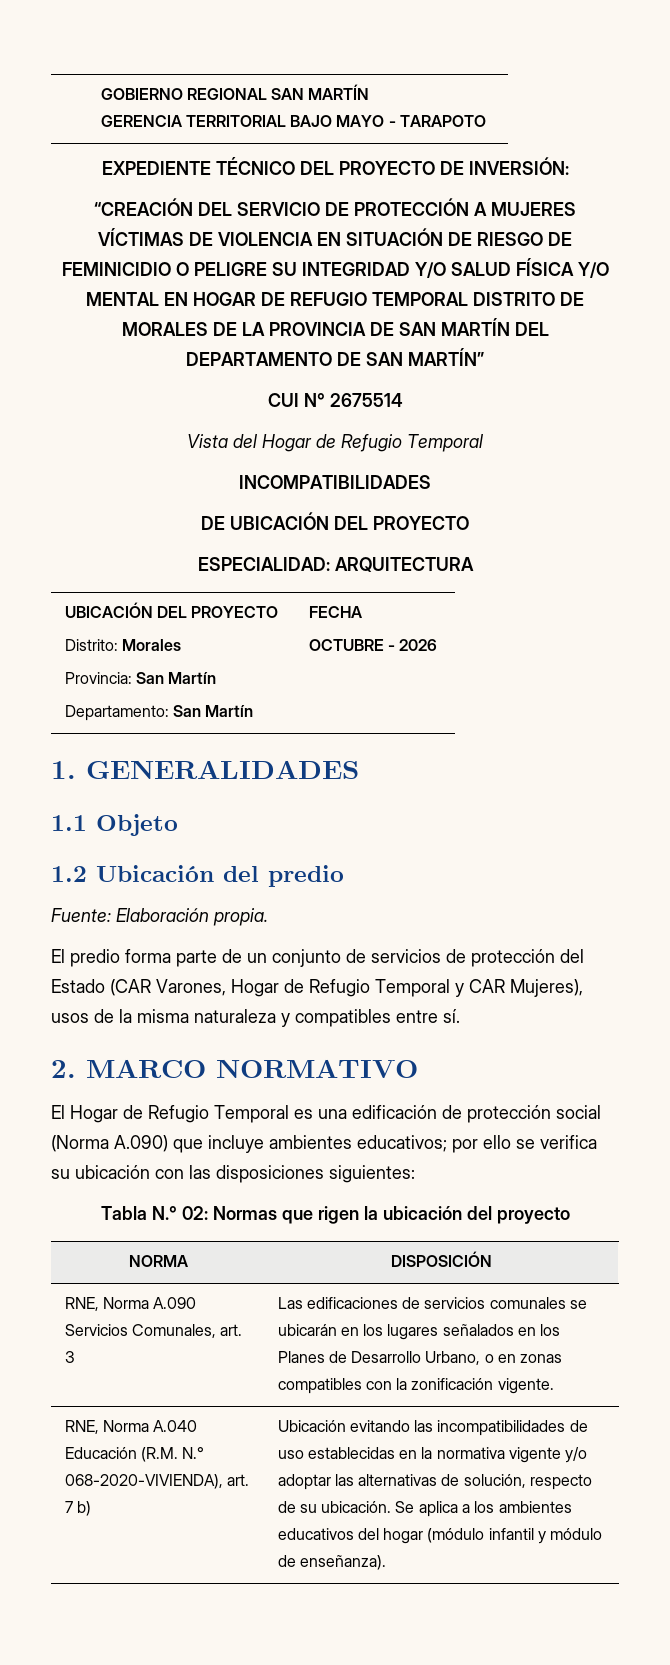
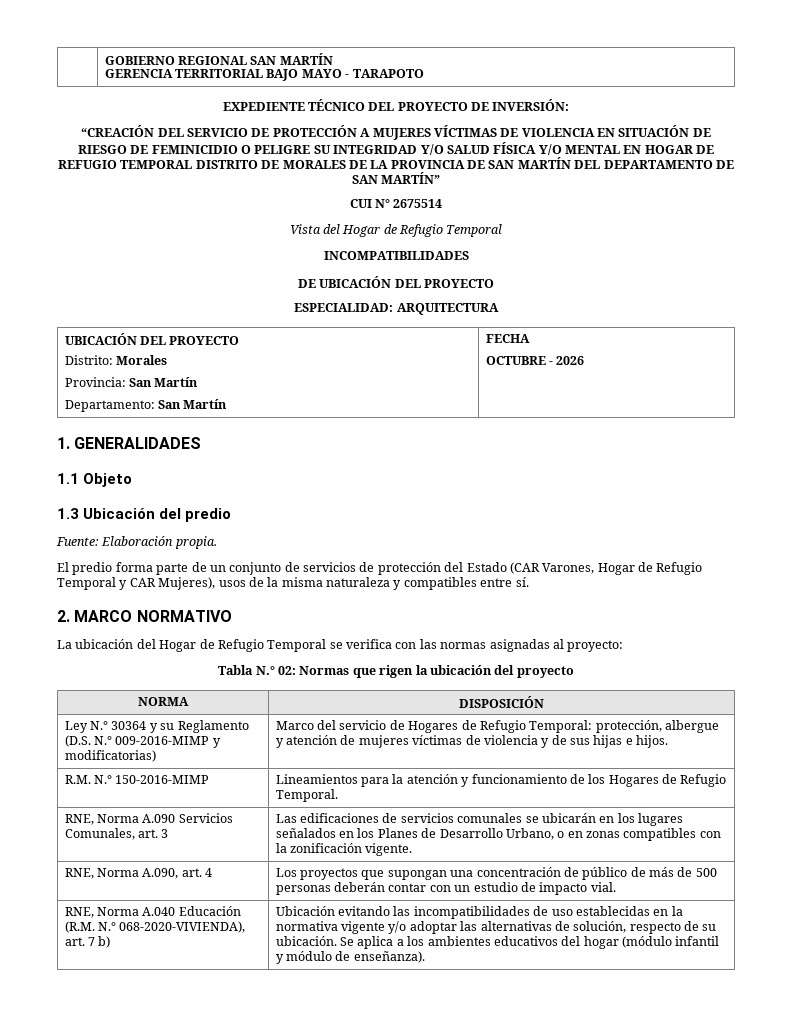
- 1.2 Ubicación del predio
+ 1.3 Ubicación del predio
- El Hogar de Refugio Temporal es una edificación de protección social (Norma A.090) que incluye ambientes educativos; por ello se verifica su ubicación con las disposiciones siguientes:
+ La ubicación del Hogar de Refugio Temporal se verifica con las normas asignadas al proyecto:
+ Ley N.° 30364 y su Reglamento (D.S. N.° 009-2016-MIMP y modificatorias) | Marco del servicio de Hogares de Refugio Temporal: protección, albergue y atención de mujeres víctimas de violencia y de sus hijas e hijos.
+ R.M. N.° 150-2016-MIMP | Lineamientos para la atención y funcionamiento de los Hogares de Refugio Temporal.
+ RNE, Norma A.090, art. 4 | Los proyectos que supongan una concentración de público de más de 500 personas deberán contar con un estudio de impacto vial.

